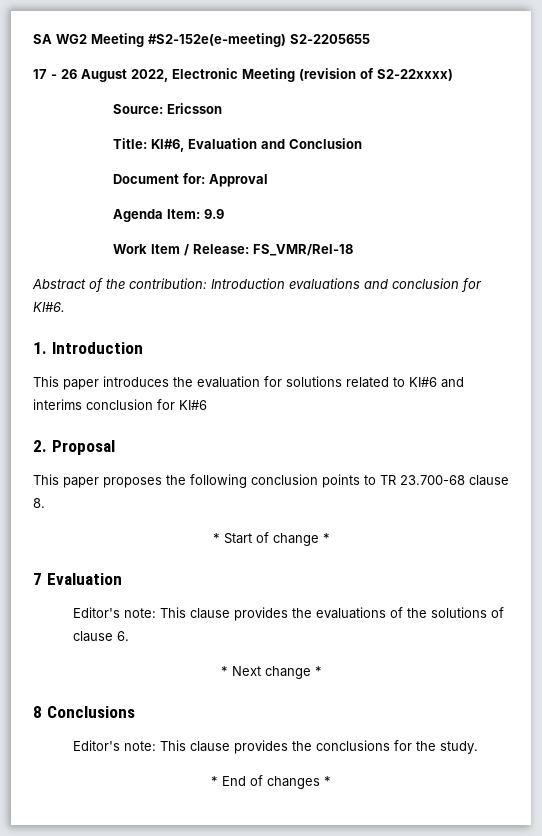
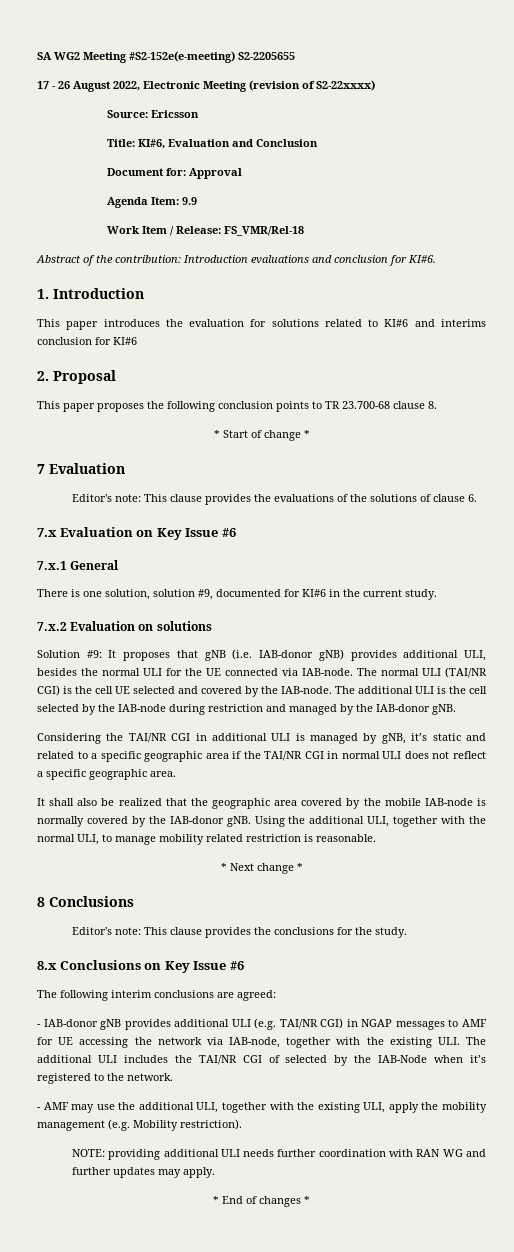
+ 7.x Evaluation on Key Issue #6
+ 7.x.1 General
+ There is one solution, solution #9, documented for KI#6 in the current study.
+ 7.x.2 Evaluation on solutions
+ Solution #9: It proposes that gNB (i.e. IAB-donor gNB) provides additional ULI, besides the normal ULI for the UE connected via IAB-node. The normal ULI (TAI/NR CGI) is the cell UE selected and covered by the IAB-node. The additional ULI is the cell selected by the IAB-node during restriction and managed by the IAB-donor gNB.
+ Considering the TAI/NR CGI in additional ULI is managed by gNB, it’s static and related to a specific geographic area if the TAI/NR CGI in normal ULI does not reflect a specific geographic area.
+ It shall also be realized that the geographic area covered by the mobile IAB-node is normally covered by the IAB-donor gNB. Using the additional ULI, together with the normal ULI, to manage mobility related restriction is reasonable.
+ 8.x Conclusions on Key Issue #6
+ The following interim conclusions are agreed:
+ - IAB-donor gNB provides additional ULI (e.g. TAI/NR CGI) in NGAP messages to AMF for UE accessing the network via IAB-node, together with the existing ULI. The additional ULI includes the TAI/NR CGI of selected by the IAB-Node when it’s registered to the network.
+ - AMF may use the additional ULI, together with the existing ULI, apply the mobility management (e.g. Mobility restriction).
+ NOTE: providing additional ULI needs further coordination with RAN WG and further updates may apply.

